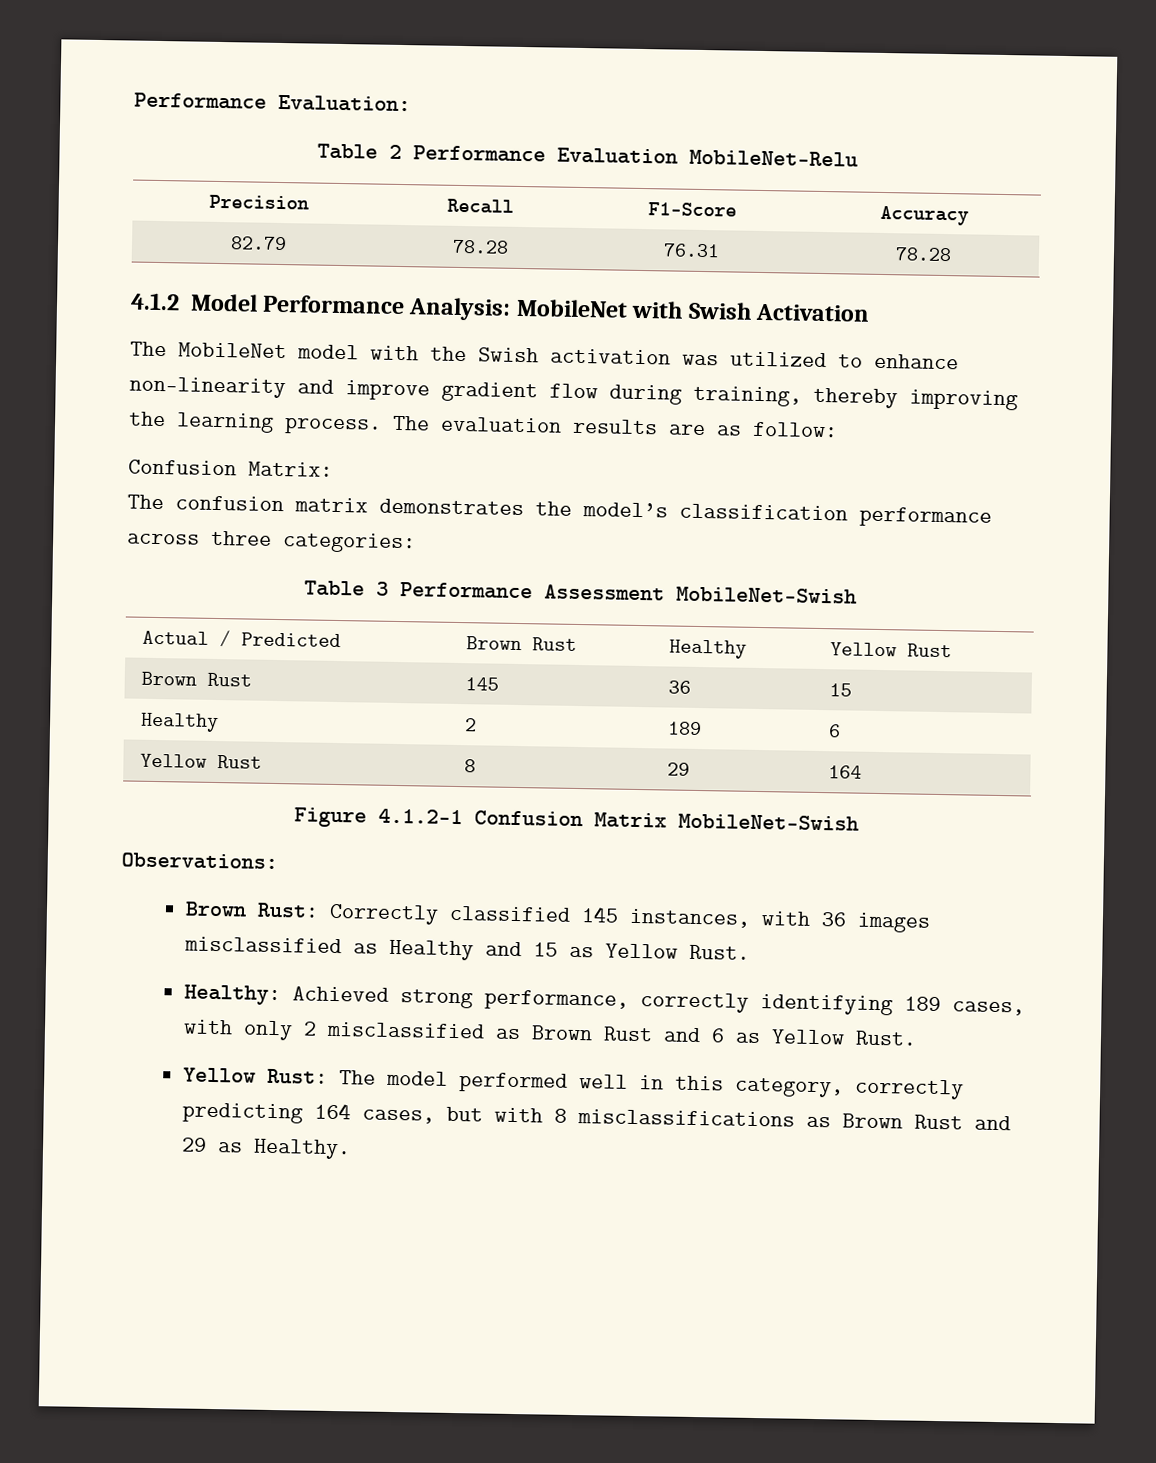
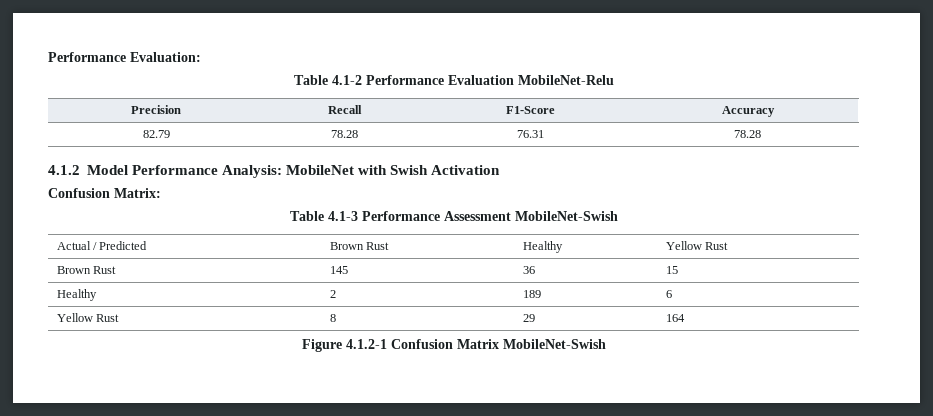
- Table 2 Performance Evaluation MobileNet-Relu
+ Table 4.1-2 Performance Evaluation MobileNet-Relu
- The MobileNet model with the Swish activation was utilized to enhance non-linearity and improve gradient flow during training, thereby improving the learning process. The evaluation results are as follow:
  Confusion Matrix:
- The confusion matrix demonstrates the model’s classification performance across three categories:
- Table 3 Performance Assessment MobileNet-Swish
+ Table 4.1-3 Performance Assessment MobileNet-Swish
- Observations:
- Brown Rust: Correctly classified 145 instances, with 36 images misclassified as Healthy and 15 as Yellow Rust.
- Healthy: Achieved strong performance, correctly identifying 189 cases, with only 2 misclassified as Brown Rust and 6 as Yellow Rust.
- Yellow Rust: The model performed well in this category, correctly predicting 164 cases, but with 8 misclassifications as Brown Rust and 29 as Healthy.

